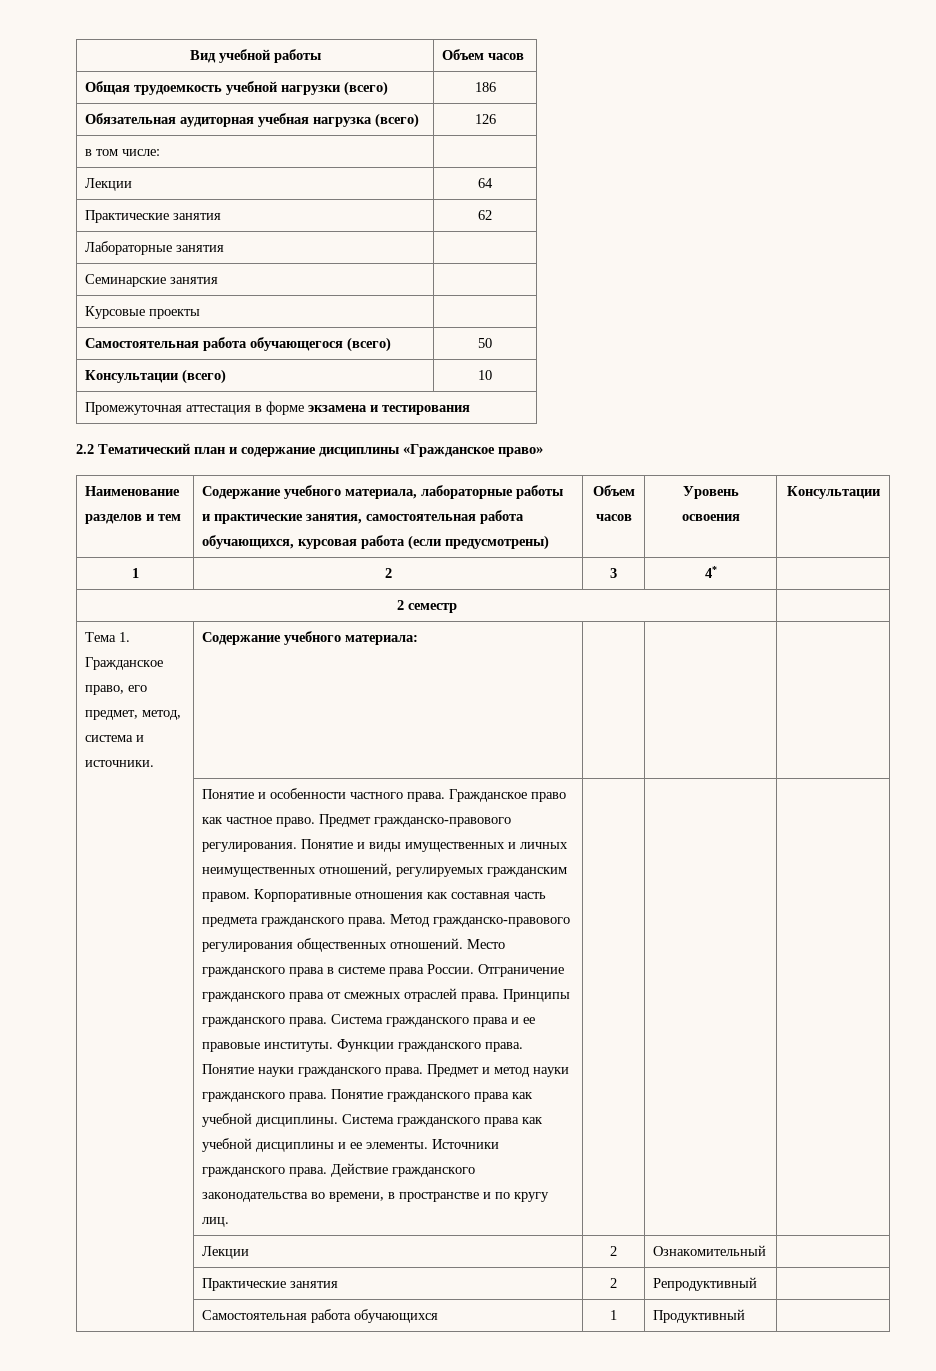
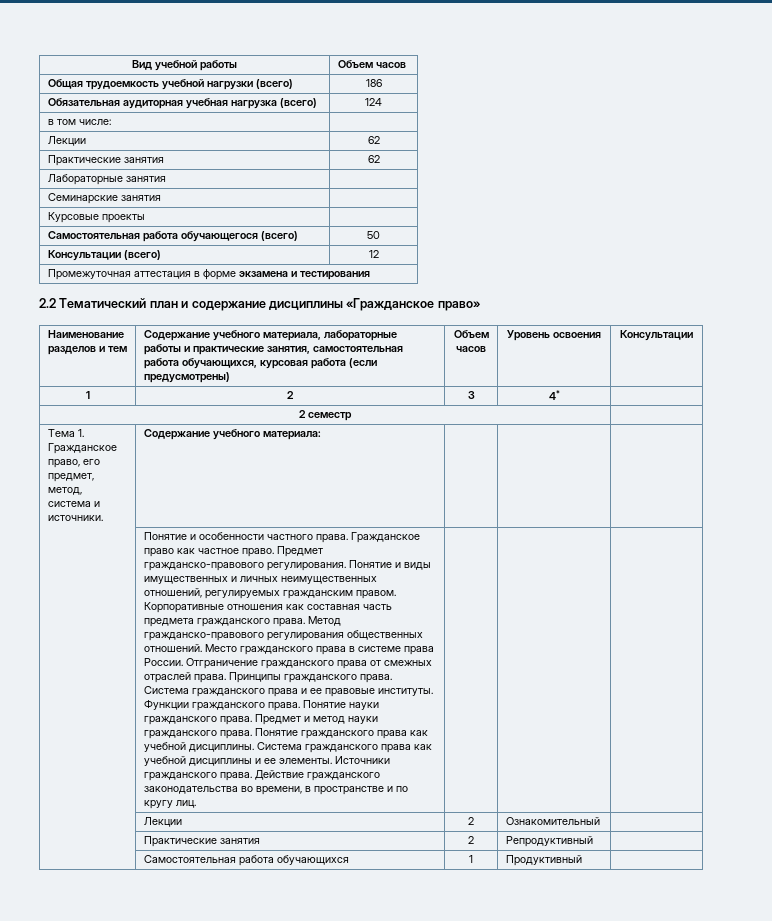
- Обязательная аудиторная учебная нагрузка (всего) | 126
+ Обязательная аудиторная учебная нагрузка (всего) | 124
- Лекции | 64
+ Лекции | 62
- Консультации (всего) | 10
+ Консультации (всего) | 12

